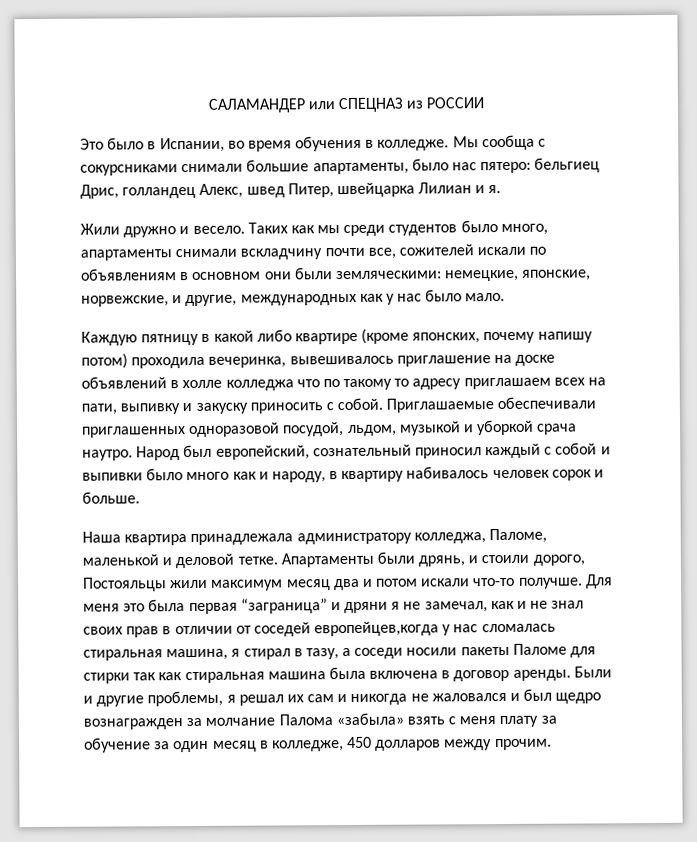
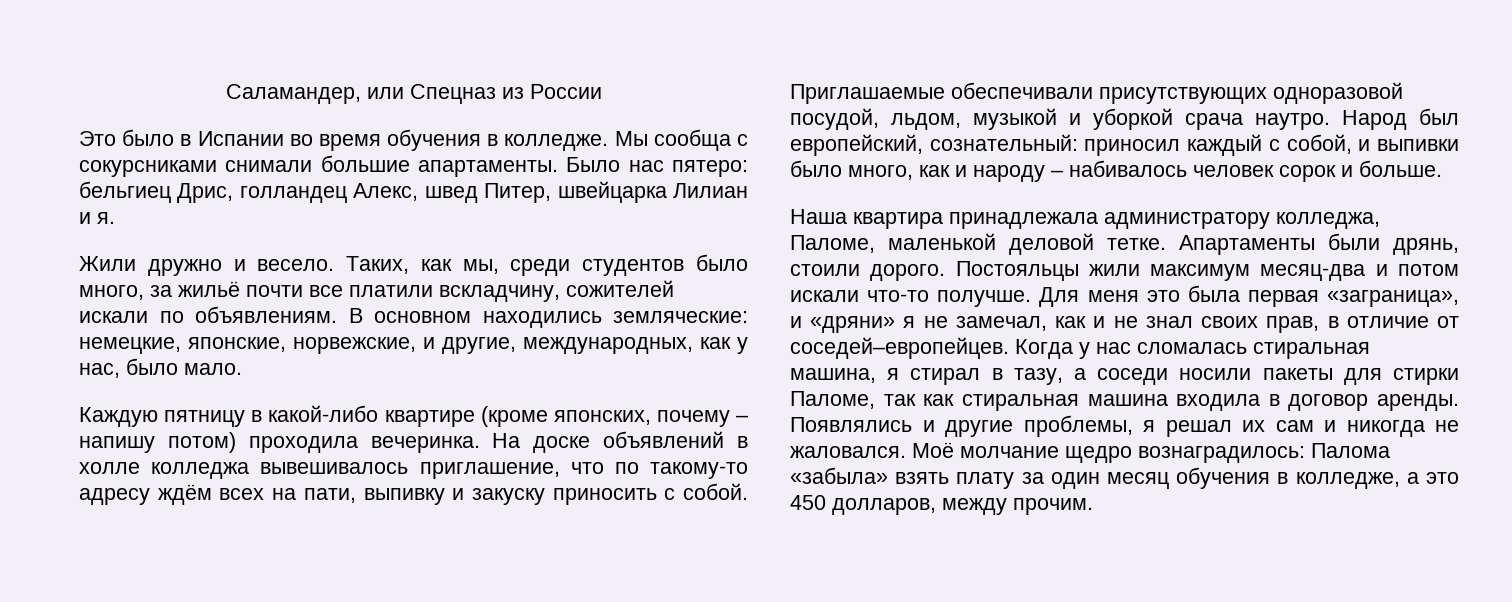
- САЛАМАНДЕР или СПЕЦНАЗ из РОССИИ
+ Саламандер, или Спецназ из России
- Это было в Испании, во время обучения в колледже.
+ Это было в Испании во время обучения в колледже.
- Мы сообща с сокурсниками снимали большие апартаменты, было нас пятеро: бельгиец Дрис, голландец Алекс, швед Питер, швейцарка Лилиан и я.
+ Мы сообща с сокурсниками снимали большие апартаменты. Было нас пятеро: бельгиец Дрис, голландец Алекс, швед Питер, швейцарка Лилиан и я.
- Таких как мы среди студентов было много, апартаменты снимали вскладчину почти все, сожителей искали по объявлениям в основном они были земляческими: немецкие, японские, норвежские, и другие, международных как у нас было мало.
+ Таких, как мы, среди студентов было много, за жильё почти все платили вскладчину, сожителей искали по объявлениям. В основном находились земляческие: немецкие, японские, норвежские, и другие, международных, как у нас, было мало.
- Каждую пятницу в какой либо квартире (кроме японских, почему напишу потом) проходила вечеринка, вывешивалось приглашение на доске объявлений в холле колледжа что по такому то адресу приглашаем всех на пати, выпивку и закуску приносить с собой.
+ Каждую пятницу в какой-либо квартире (кроме японских, почему – напишу потом) проходила вечеринка. На доске объявлений в холле колледжа вывешивалось приглашение, что по такому-то адресу ждём всех на пати, выпивку и закуску приносить с собой.
- Приглашаемые обеспечивали приглашенных одноразовой посудой, льдом, музыкой и уборкой срача наутро.
+ Приглашаемые обеспечивали присутствующих одноразовой посудой, льдом, музыкой и уборкой срача наутро.
- Народ был европейский, сознательный приносил каждый с собой и выпивки было много как и народу, в квартиру набивалось человек сорок и больше.
+ Народ был европейский, сознательный: приносил каждый с собой, и выпивки было много, как и народу – набивалось человек сорок и больше.
- Наша квартира принадлежала администратору колледжа, Паломе, маленькой и деловой тетке.
+ Наша квартира принадлежала администратору колледжа, Паломе, маленькой деловой тетке.
- Апартаменты были дрянь, и стоили дорого, Постояльцы жили максимум месяц два и потом искали что-то получше.
+ Апартаменты были дрянь, стоили дорого. Постояльцы жили максимум месяц-два и потом искали что-то получше.
- Для меня это была первая “заграница” и дряни я не замечал, как и не знал своих прав в отличии от соседей европейцев,когда у нас сломалась стиральная машина, я стирал в тазу, а соседи носили пакеты Паломе для стирки так как стиральная машина была включена в договор аренды.
+ Для меня это была первая «заграница», и «дряни» я не замечал, как и не знал своих прав, в отличие от соседей–европейцев. Когда у нас сломалась стиральная машина, я стирал в тазу, а соседи носили пакеты для стирки Паломе, так как стиральная машина входила в договор аренды.
- Были и другие проблемы, я решал их сам и никогда не жаловался и был щедро вознагражден за молчание Палома «забыла» взять с меня плату за обучение за один месяц в колледже, 450 долларов между прочим.
+ Появлялись и другие проблемы, я решал их сам и никогда не жаловался. Моё молчание щедро вознаградилось: Палома «забыла» взять плату за один месяц обучения в колледже, а это 450 долларов, между прочим.

